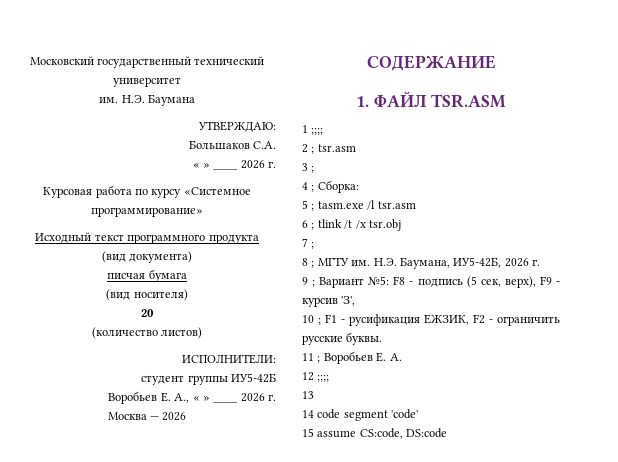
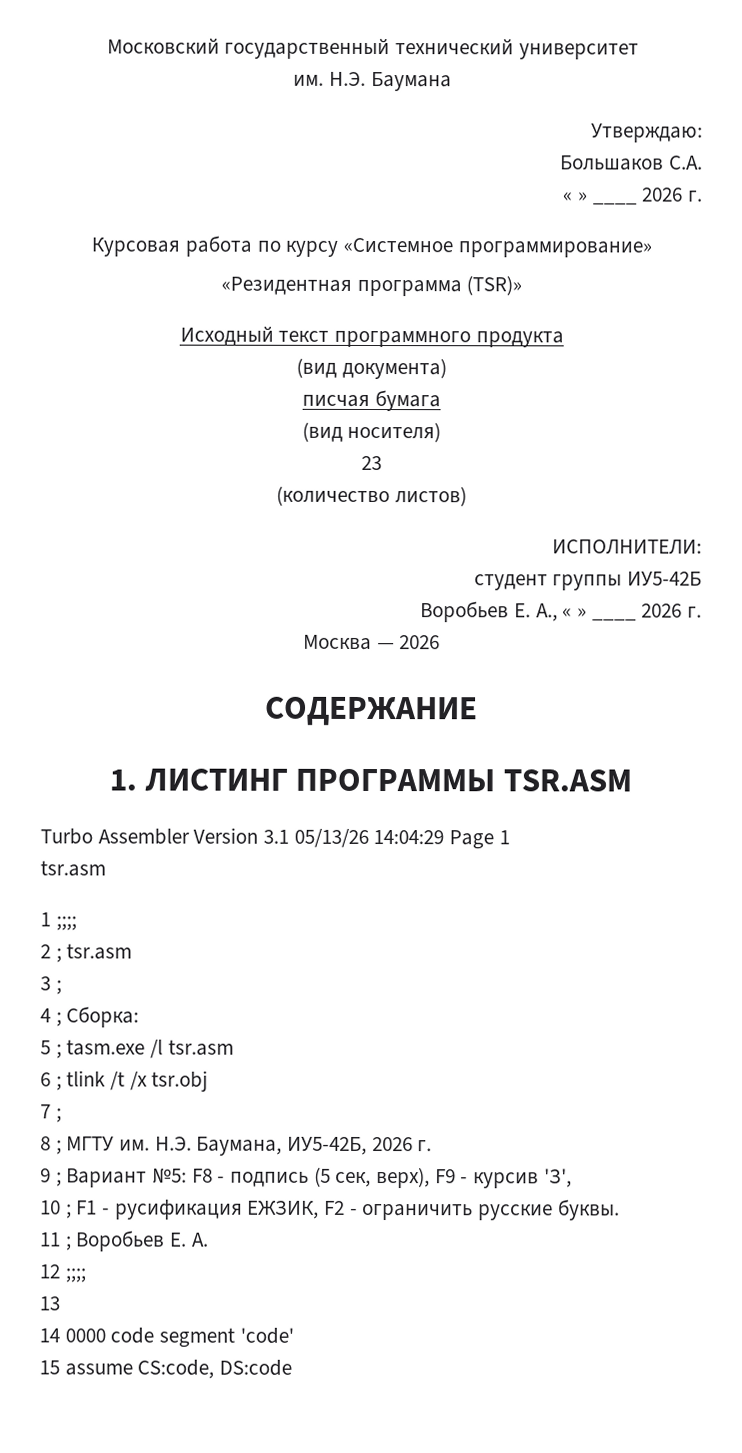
- УТВЕРЖДАЮ:
+ Утверждаю:
+ «Резидентная программа (TSR)»
- 20
+ 23
- 1. ФАЙЛ TSR.ASM
+ 1. ЛИСТИНГ ПРОГРАММЫ TSR.ASM
+ Turbo Assembler Version 3.1 05/13/26 14:04:29 Page 1
+ tsr.asm
- 14 code segment 'code'
+ 14 0000 code segment 'code'

